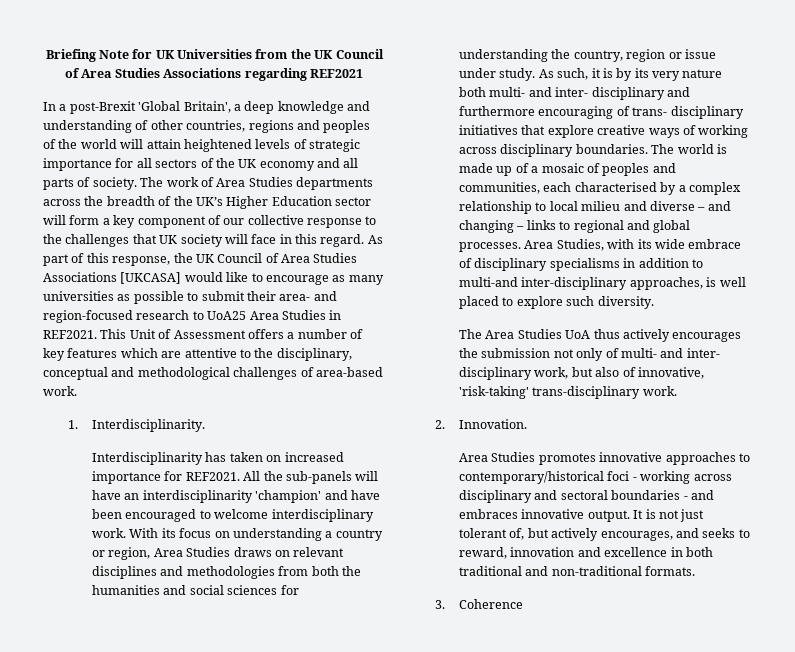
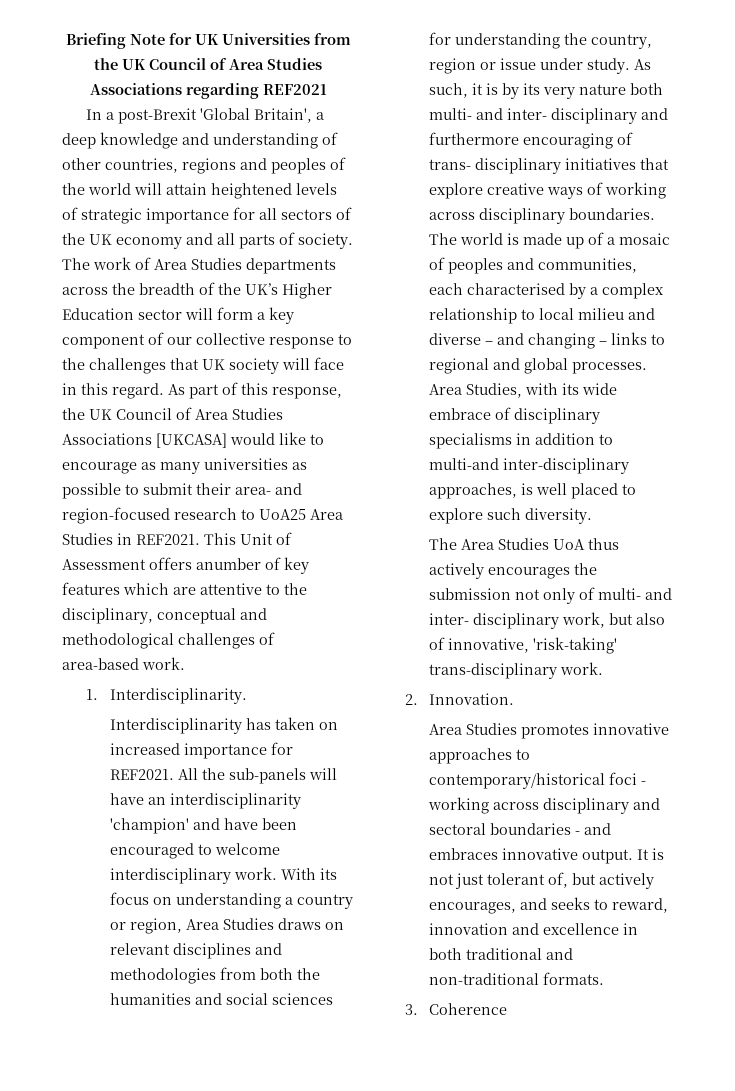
- This Unit of Assessment offers a number of key features which are attentive to the disciplinary, conceptual and methodological challenges of area-based work.
+ This Unit of Assessment offers anumber of key features which are attentive to the disciplinary, conceptual and methodological challenges of area-based work.

